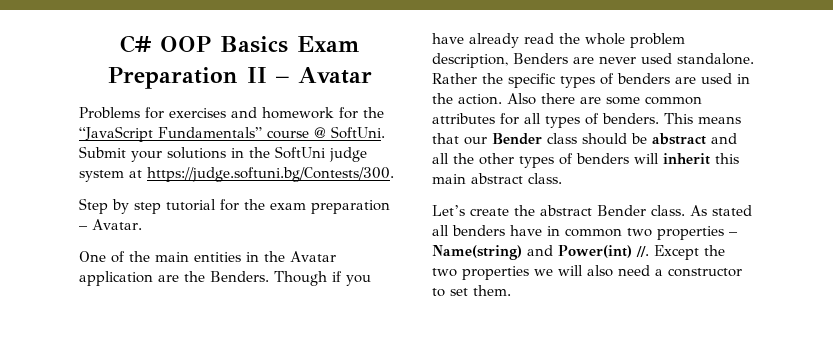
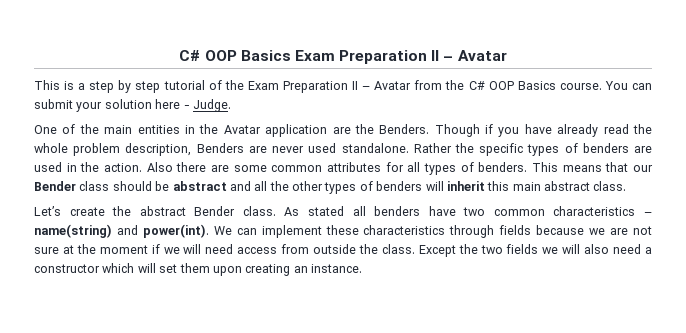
- Problems for exercises and homework for the “JavaScript Fundamentals” course @ SoftUni. Submit your solutions in the SoftUni judge system at https://judge.softuni.bg/Contests/300.
- Step by step tutorial for the exam preparation – Avatar.
+ This is a step by step tutorial of the Exam Preparation II – Avatar from the C# OOP Basics course. You can submit your solution here - Judge.
- As stated all benders have in common two properties – Name(string) and Power(int) //.
+ As stated all benders have two common characteristics – name(string) and power(int). We can implement these characteristics through fields because we are not sure at the moment if we will need access from outside the class.
- Except the two properties we will also need a constructor to set them.
+ Except the two fields we will also need a constructor which will set them upon creating an instance.

